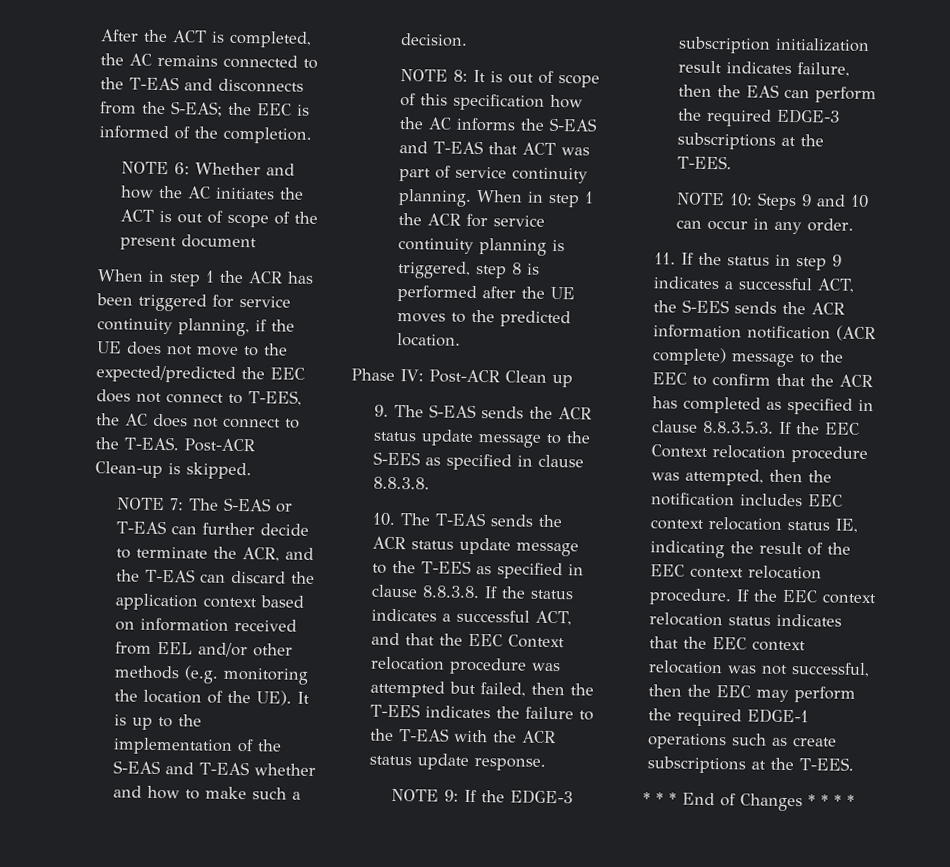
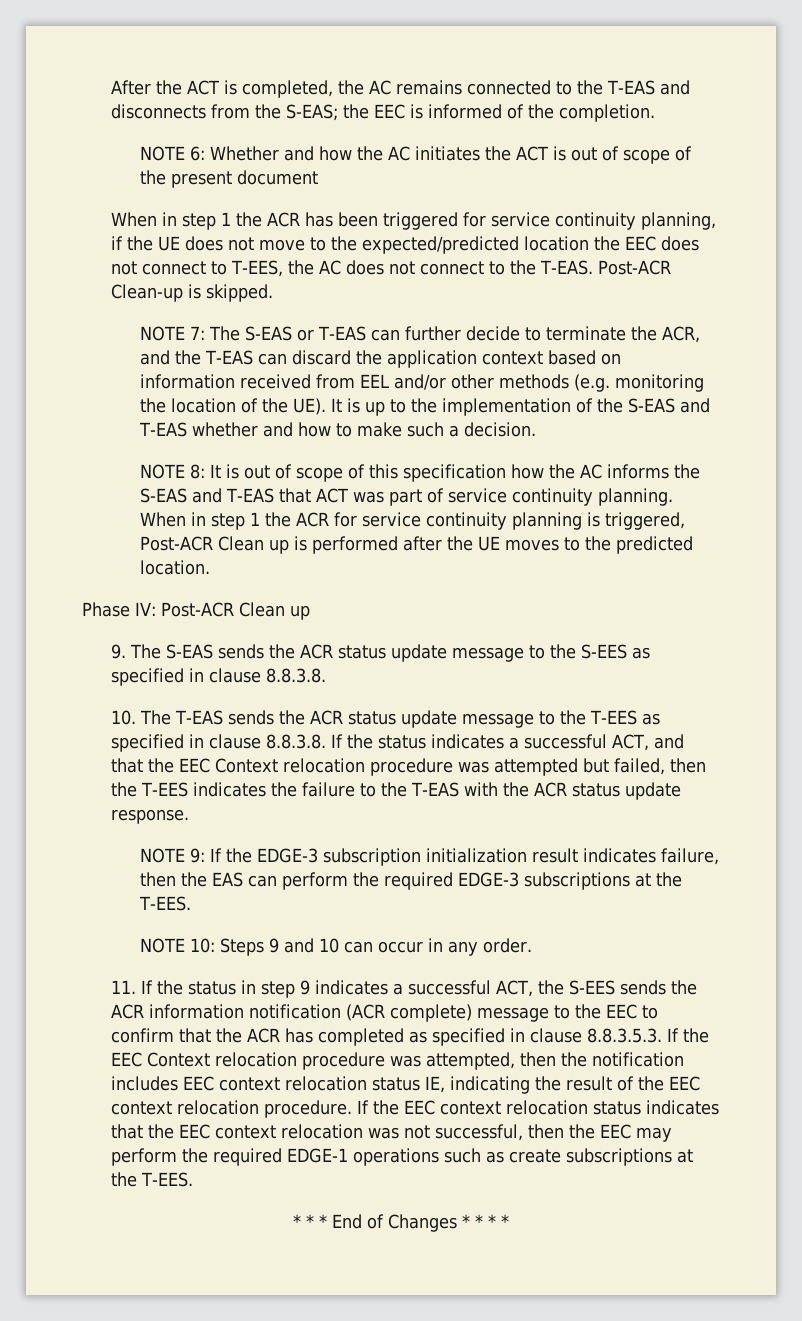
- When in step 1 the ACR has been triggered for service continuity planning, if the UE does not move to the expected/predicted the EEC does not connect to T-EES, the AC does not connect to the T-EAS.
+ When in step 1 the ACR has been triggered for service continuity planning, if the UE does not move to the expected/predicted location the EEC does not connect to T-EES, the AC does not connect to the T-EAS.
- When in step 1 the ACR for service continuity planning is triggered, step 8 is performed after the UE moves to the predicted location.
+ When in step 1 the ACR for service continuity planning is triggered, Post-ACR Clean up is performed after the UE moves to the predicted location.

